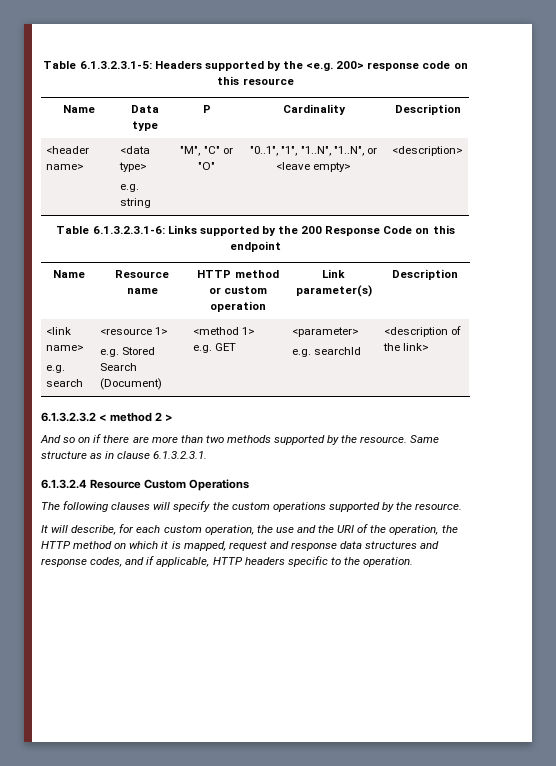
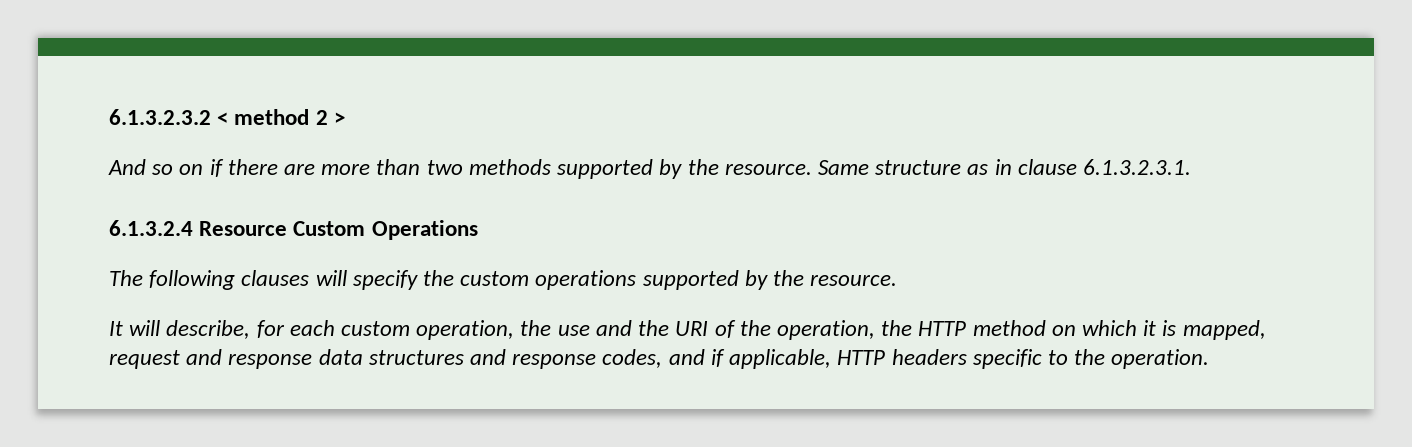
- Table 6.1.3.2.3.1-5: Headers supported by the <e.g. 200> response code on this resource
- Name | Data type | P | Cardinality | Description
- <header name> | <data type>
- e.g. string | "M", "C" or "O" | "0..1", "1", "1..N", "1..N", or <leave empty> | <description>
- Table 6.1.3.2.3.1-6: Links supported by the 200 Response Code on this endpoint
- Name | Resource name | HTTP method or custom operation | Link parameter(s) | Description
- <link name>
- e.g. search | <resource 1>
- e.g. Stored Search (Document) | <method 1>
- e.g. GET | <parameter>
- e.g. searchId | <description of the link>

